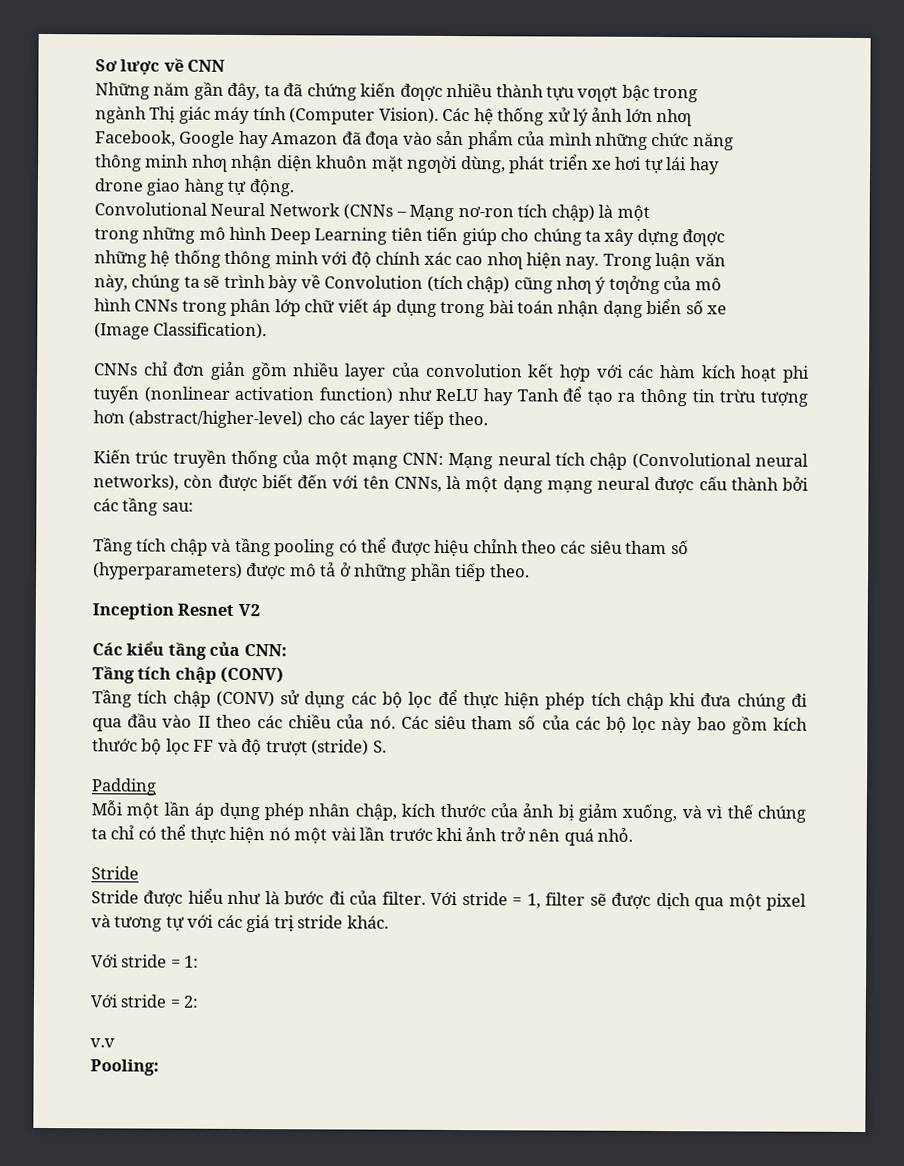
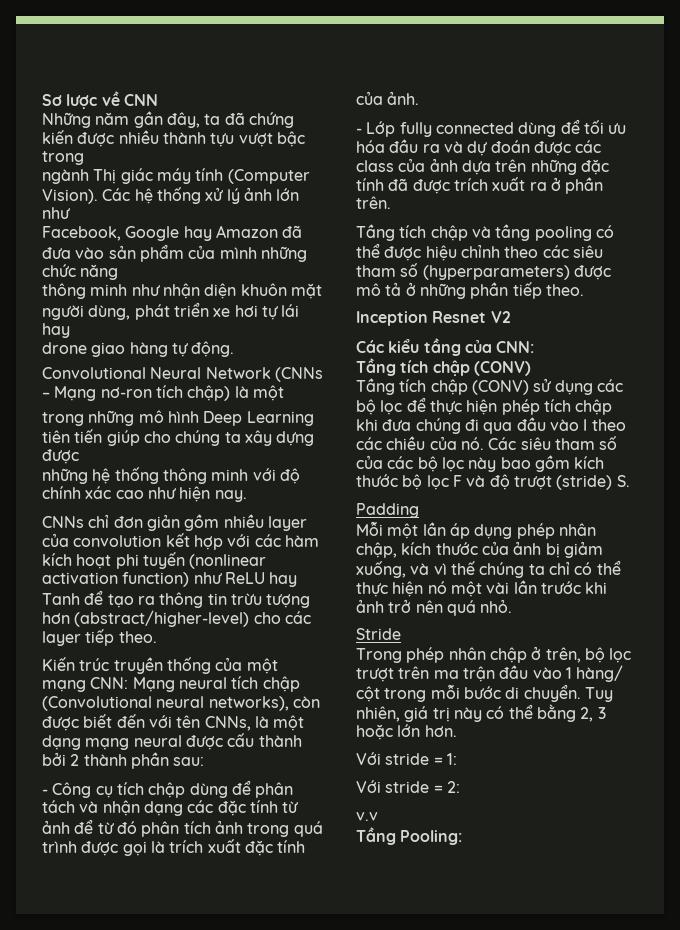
- Những năm gần đây, ta đã chứng kiến đƣợc nhiều thành tựu vƣợt bậc trong
+ Những năm gần đây, ta đã chứng kiến được nhiều thành tựu vượt bậc trong
- Các hệ thống xử lý ảnh lớn nhƣ
+ Các hệ thống xử lý ảnh lớn như
- Facebook, Google hay Amazon đã đƣa vào sản phẩm của mình những chức năng
+ Facebook, Google hay Amazon đã đưa vào sản phẩm của mình những chức năng
- thông minh nhƣ nhận diện khuôn mặt ngƣời dùng, phát triển xe hơi tự lái hay
+ thông minh như nhận diện khuôn mặt người dùng, phát triển xe hơi tự lái hay
- trong những mô hình Deep Learning tiên tiến giúp cho chúng ta xây dựng đƣợc
+ trong những mô hình Deep Learning tiên tiến giúp cho chúng ta xây dựng được
- những hệ thống thông minh với độ chính xác cao nhƣ hiện nay. Trong luận văn
- này, chúng ta sẽ trình bày về Convolution (tích chập) cũng nhƣ ý tƣởng của mô
- hình CNNs trong phân lớp chữ viết áp dụng trong bài toán nhận dạng biển số xe
- (Image Classification).
+ những hệ thống thông minh với độ chính xác cao như hiện nay.
- Kiến trúc truyền thống của một mạng CNN: Mạng neural tích chập (Convolutional neural networks), còn được biết đến với tên CNNs, là một dạng mạng neural được cấu thành bởi các tầng sau:
+ Kiến trúc truyền thống của một mạng CNN: Mạng neural tích chập (Convolutional neural networks), còn được biết đến với tên CNNs, là một dạng mạng neural được cấu thành bởi 2 thành phần sau:
+ - Công cụ tích chập dùng để phân tách và nhận dạng các đặc tính từ ảnh để từ đó phân tích ảnh trong quá trình được gọi là trích xuất đặc tính của ảnh.
+ - Lớp fully connected dùng để tối ưu hóa đầu ra và dự đoán được các class của ảnh dựa trên những đặc tính đã được trích xuất ra ở phần trên.
- Tầng tích chập (CONV) sử dụng các bộ lọc để thực hiện phép tích chập khi đưa chúng đi qua đầu vào II theo các chiều của nó.
+ Tầng tích chập (CONV) sử dụng các bộ lọc để thực hiện phép tích chập khi đưa chúng đi qua đầu vào I theo các chiều của nó.
- Các siêu tham số của các bộ lọc này bao gồm kích thước bộ lọc FF và độ trượt (stride) S.
+ Các siêu tham số của các bộ lọc này bao gồm kích thước bộ lọc F và độ trượt (stride) S.
- Stride được hiểu như là bước đi của filter. Với stride = 1, filter sẽ được dịch qua một pixel và tương tự với các giá trị stride khác.
+ Trong phép nhân chập ở trên, bộ lọc trượt trên ma trận đầu vào 1 hàng/ cột trong mỗi bước di chuyển. Tuy nhiên, giá trị này có thể bằng 2, 3 hoặc lớn hơn.
- Pooling:
+ Tầng Pooling:

